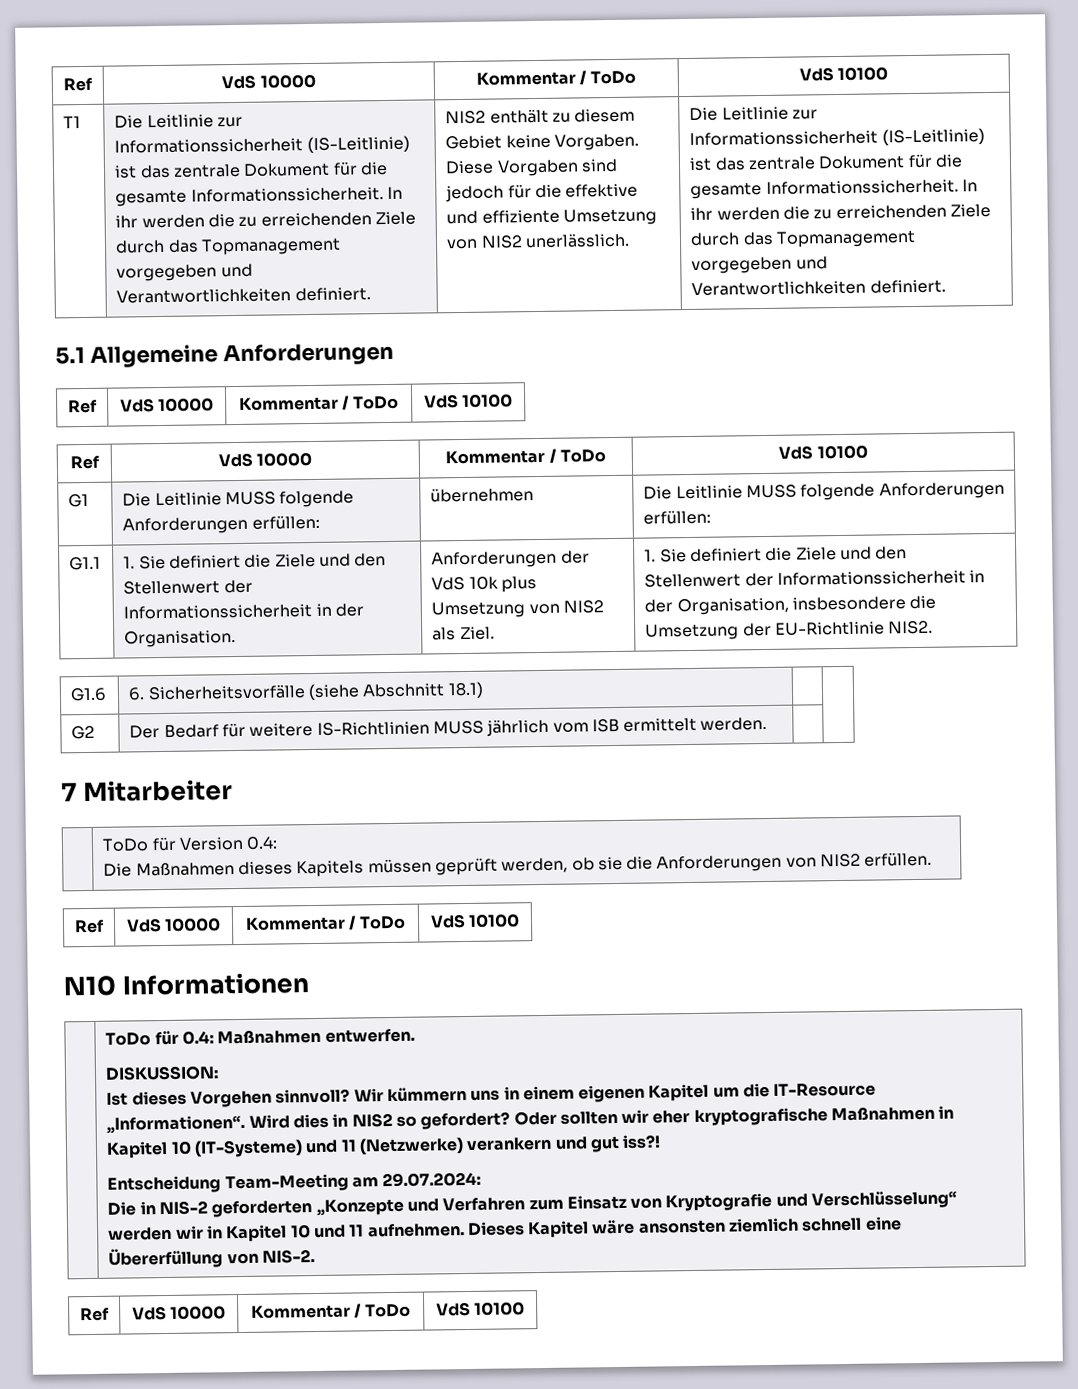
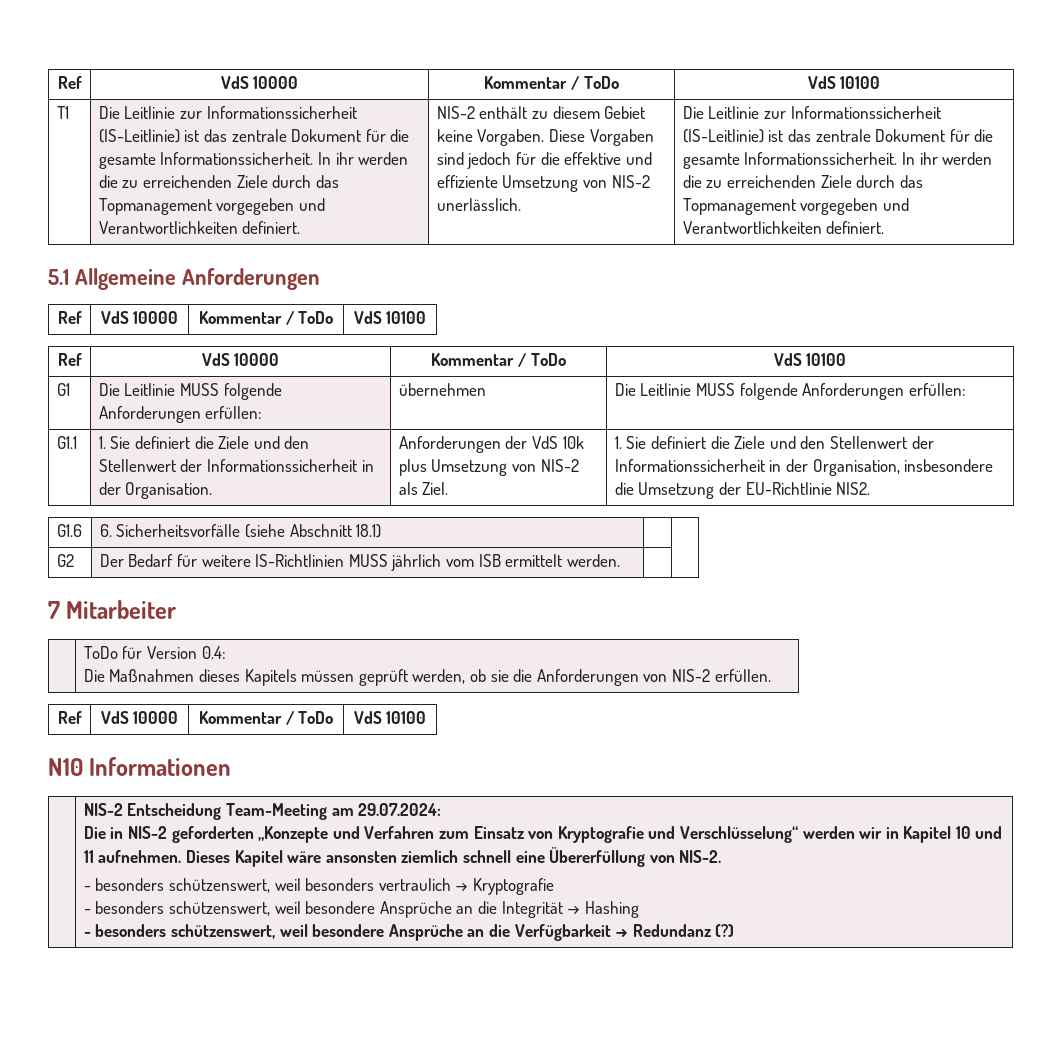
- NIS2 enthält zu diesem Gebiet keine Vorgaben.
+ NIS-2 enthält zu diesem Gebiet keine Vorgaben.
- Diese Vorgaben sind jedoch für die effektive und effiziente Umsetzung von NIS2 unerlässlich.
+ Diese Vorgaben sind jedoch für die effektive und effiziente Umsetzung von NIS-2 unerlässlich.
- Anforderungen der VdS 10k plus Umsetzung von NIS2 als Ziel.
+ Anforderungen der VdS 10k plus Umsetzung von NIS-2 als Ziel.
  | ToDo für Version 0.4:
- Die Maßnahmen dieses Kapitels müssen geprüft werden, ob sie die Anforderungen von NIS2 erfüllen.
+ Die Maßnahmen dieses Kapitels müssen geprüft werden, ob sie die Anforderungen von NIS-2 erfüllen.
- ToDo für 0.4: Maßnahmen entwerfen.
- DISKUSSION:
- Ist dieses Vorgehen sinnvoll? Wir kümmern uns in einem eigenen Kapitel um die IT-Resource „Informationen“. Wird dies in NIS2 so gefordert? Oder sollten wir eher kryptografische Maßnahmen in Kapitel 10 (IT-Systeme) und 11 (Netzwerke) verankern und gut iss?!
- Entscheidung Team-Meeting am 29.07.2024:
+ NIS-2 Entscheidung Team-Meeting am 29.07.2024:
  Dieses Kapitel wäre ansonsten ziemlich schnell eine Übererfüllung von NIS-2.
- Ref | VdS 10000 | Kommentar / ToDo | VdS 10100
+ - besonders schützenswert, weil besonders vertraulich → Kryptografie
+ - besonders schützenswert, weil besondere Ansprüche an die Integrität → Hashing
+ - besonders schützenswert, weil besondere Ansprüche an die Verfügbarkeit → Redundanz (?)

